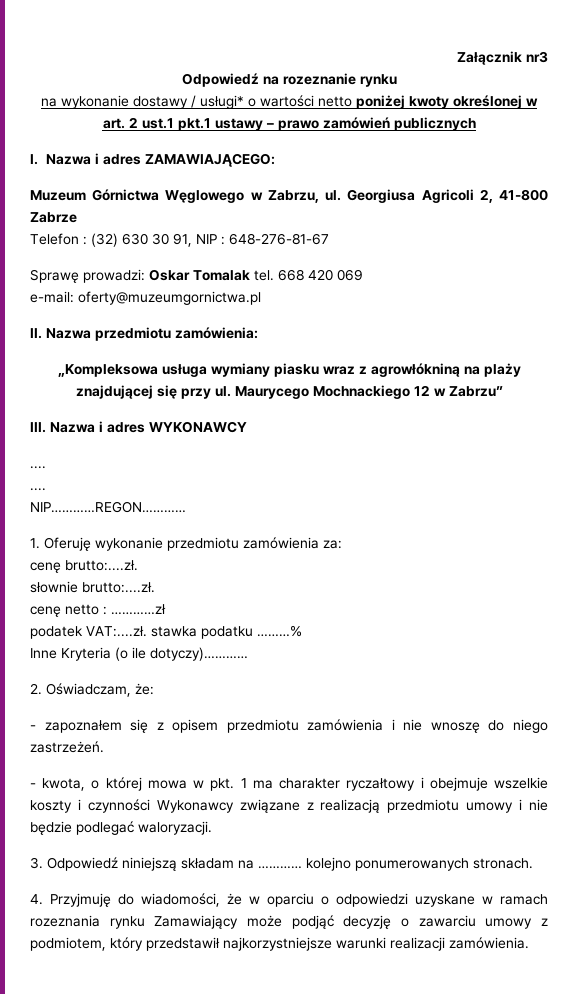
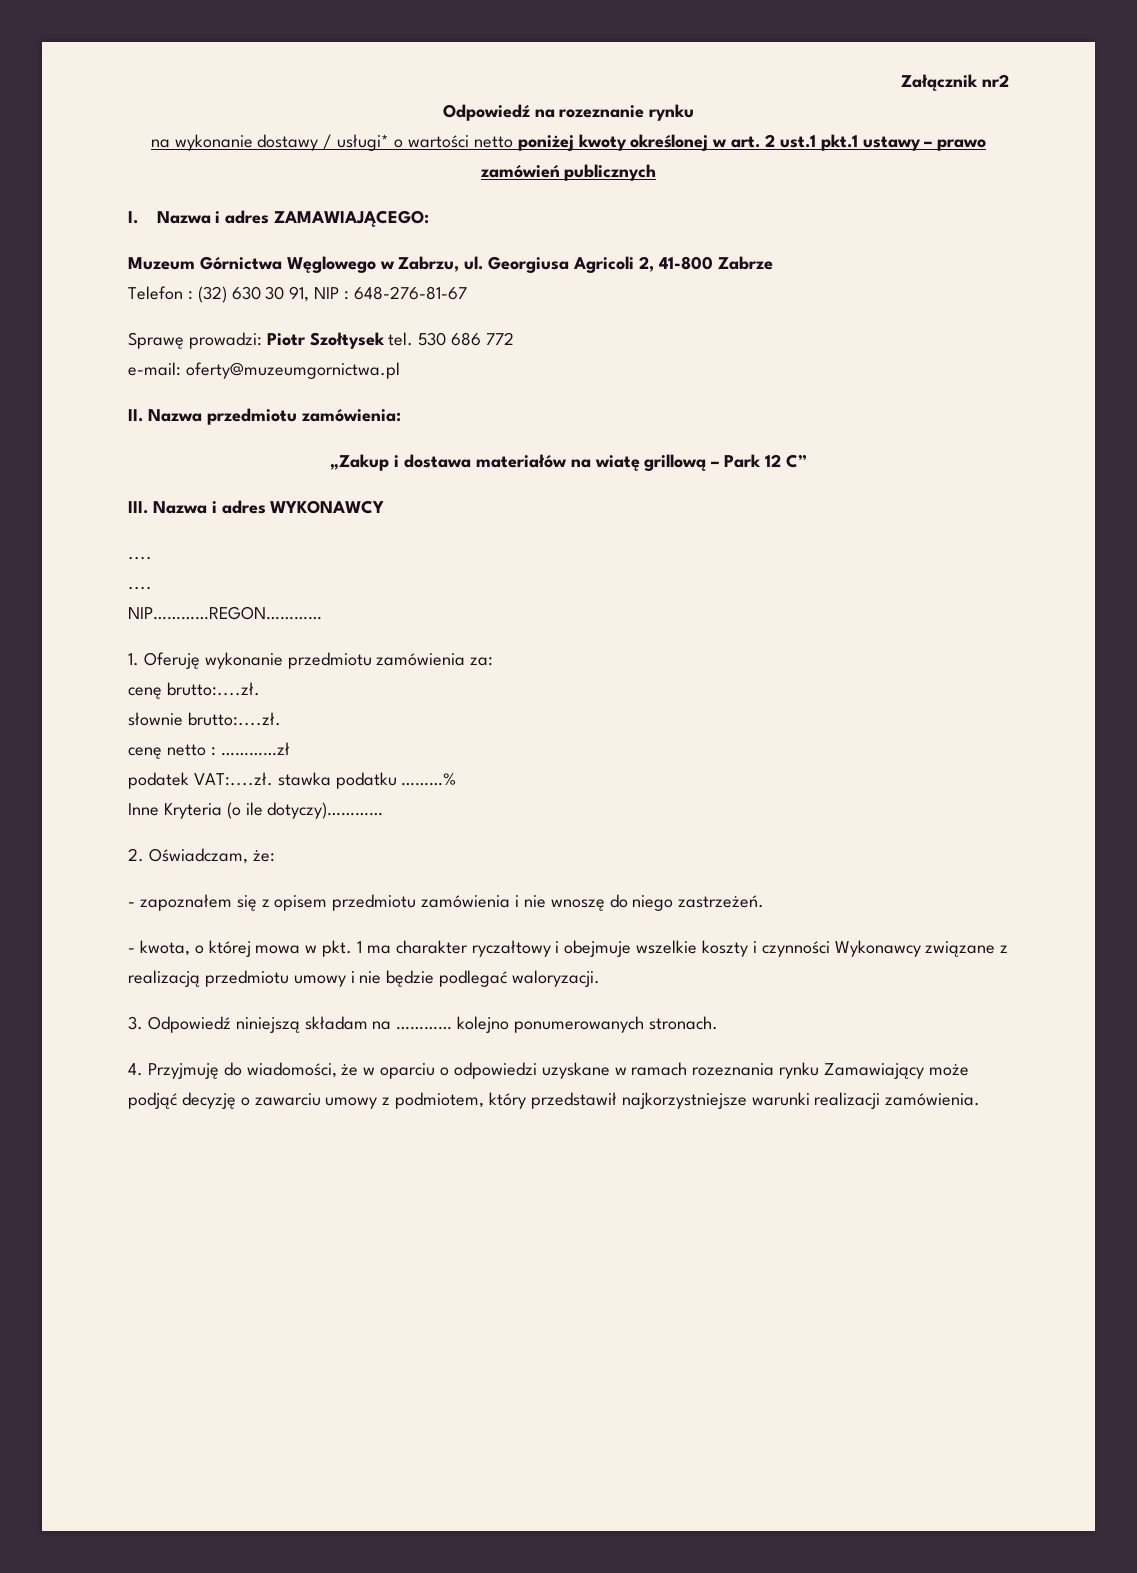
- Załącznik nr3
+ Załącznik nr2
- Sprawę prowadzi: Oskar Tomalak tel. 668 420 069
+ Sprawę prowadzi: Piotr Szołtysek tel. 530 686 772
- „Kompleksowa usługa wymiany piasku wraz z agrowłókniną na plaży znajdującej się przy ul. Maurycego Mochnackiego 12 w Zabrzu”
+ „Zakup i dostawa materiałów na wiatę grillową – Park 12 C”

